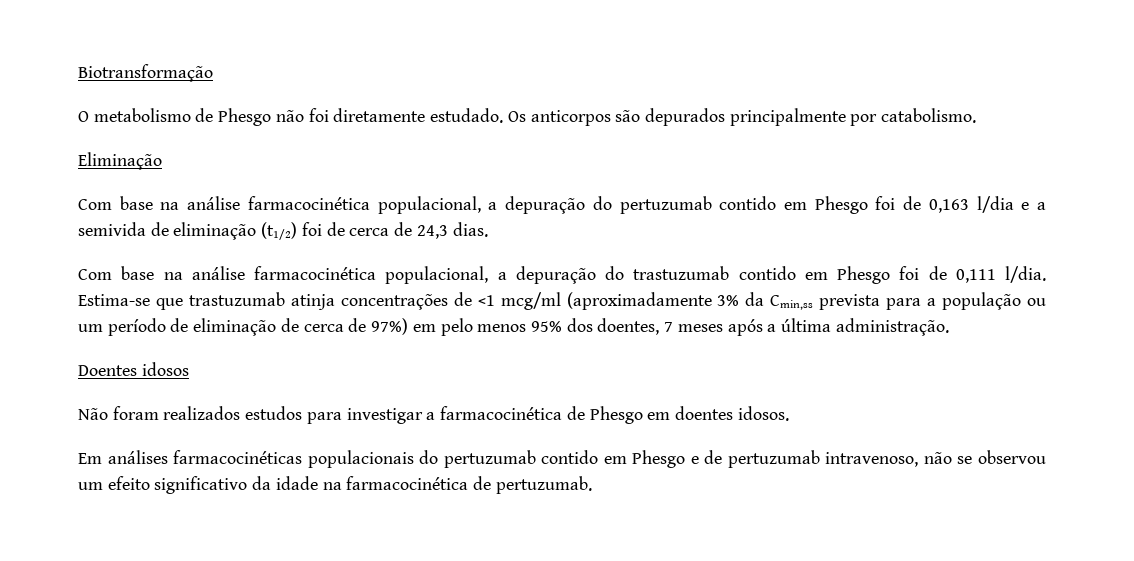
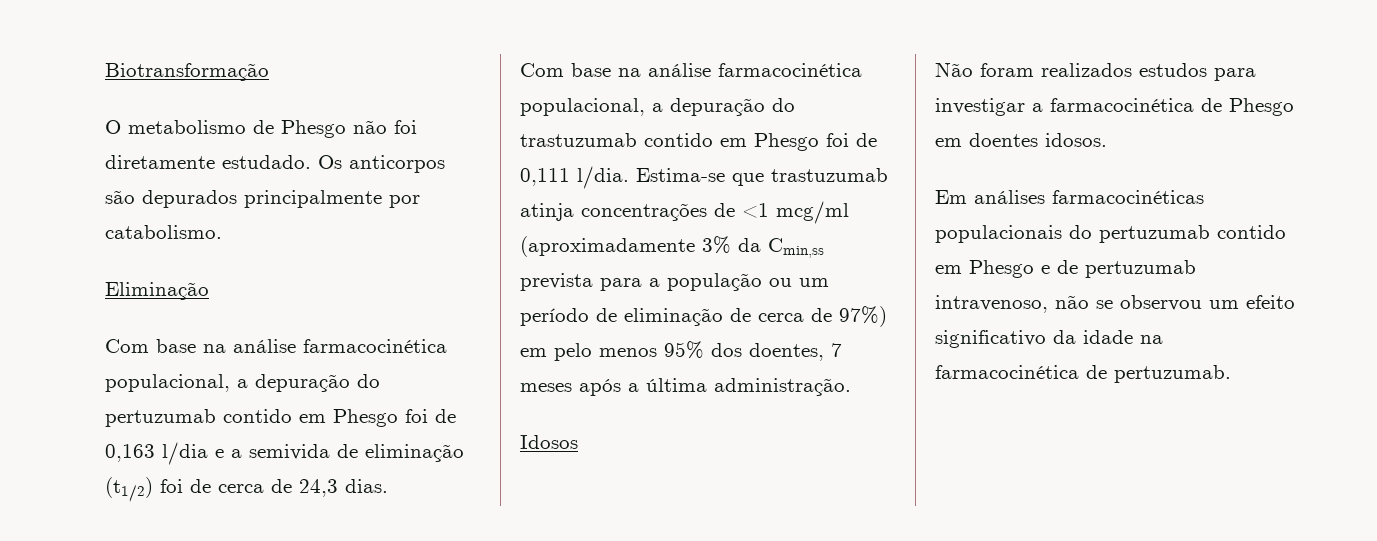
- Doentes idosos
+ Idosos

